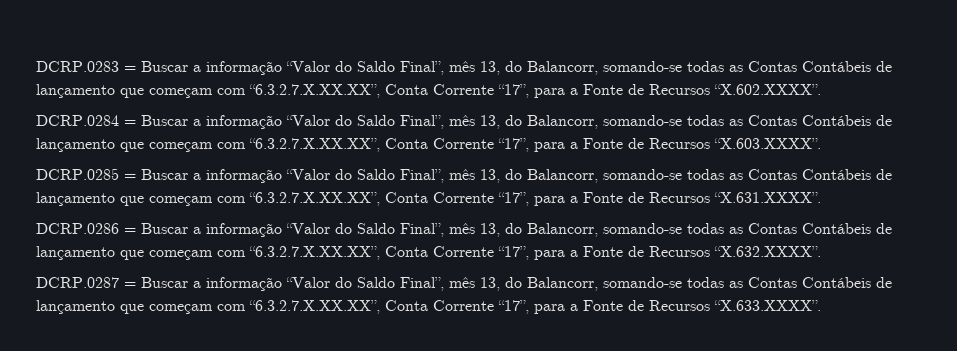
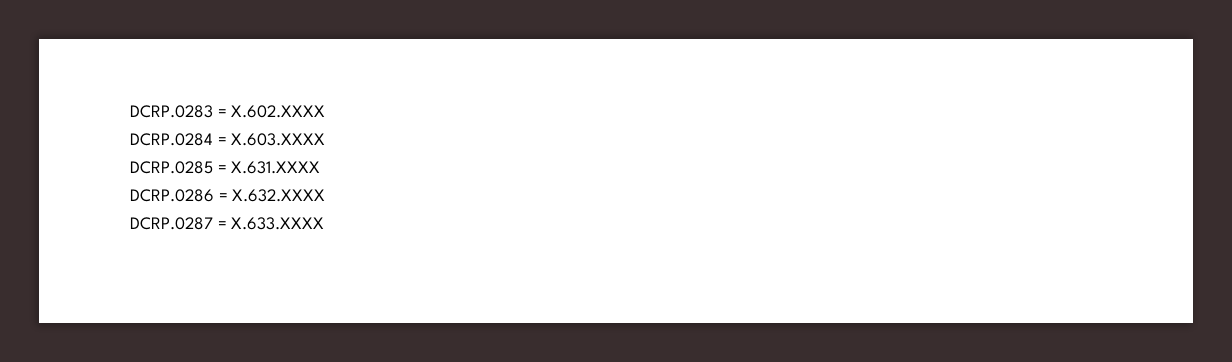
- DCRP.0283 = Buscar a informação “Valor do Saldo Final”, mês 13, do Balancorr, somando-se todas as Contas Contábeis de lançamento que começam com “6.3.2.7.X.XX.XX”, Conta Corrente “17”, para a Fonte de Recursos “X.602.XXXX”.
- DCRP.0284 = Buscar a informação “Valor do Saldo Final”, mês 13, do Balancorr, somando-se todas as Contas Contábeis de lançamento que começam com “6.3.2.7.X.XX.XX”, Conta Corrente “17”, para a Fonte de Recursos “X.603.XXXX”.
- DCRP.0285 = Buscar a informação “Valor do Saldo Final”, mês 13, do Balancorr, somando-se todas as Contas Contábeis de lançamento que começam com “6.3.2.7.X.XX.XX”, Conta Corrente “17”, para a Fonte de Recursos “X.631.XXXX”.
- DCRP.0286 = Buscar a informação “Valor do Saldo Final”, mês 13, do Balancorr, somando-se todas as Contas Contábeis de lançamento que começam com “6.3.2.7.X.XX.XX”, Conta Corrente “17”, para a Fonte de Recursos “X.632.XXXX”.
- DCRP.0287 = Buscar a informação “Valor do Saldo Final”, mês 13, do Balancorr, somando-se todas as Contas Contábeis de lançamento que começam com “6.3.2.7.X.XX.XX”, Conta Corrente “17”, para a Fonte de Recursos “X.633.XXXX”.
+ DCRP.0283 = X.602.XXXX
+ DCRP.0284 = X.603.XXXX
+ DCRP.0285 = X.631.XXXX
+ DCRP.0286 = X.632.XXXX
+ DCRP.0287 = X.633.XXXX

